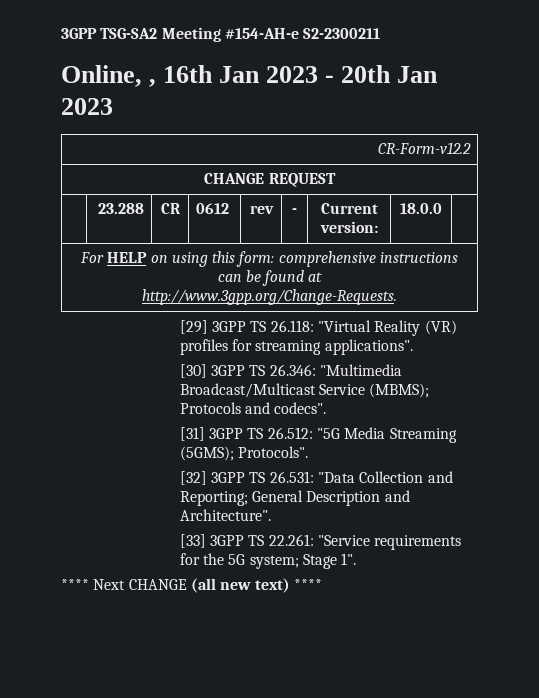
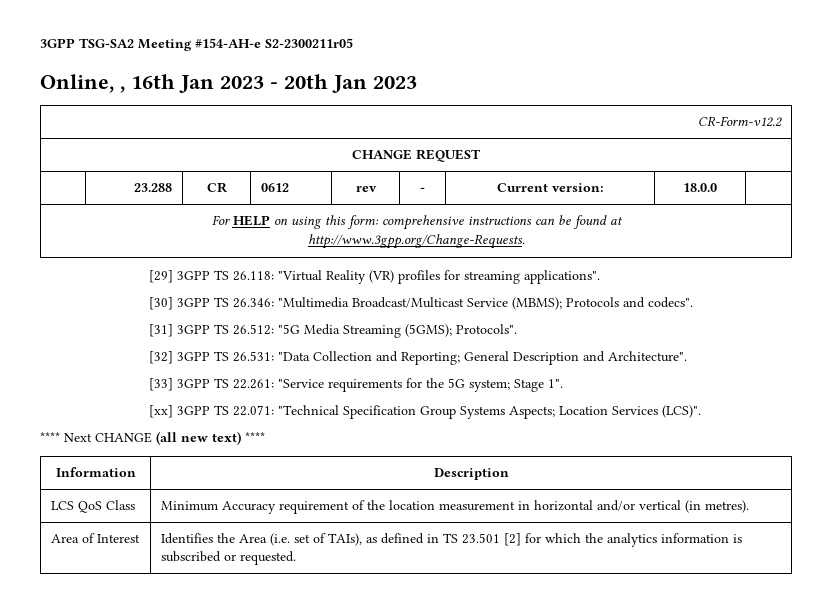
- 3GPP TSG-SA2 Meeting #154-AH-e S2-2300211
+ 3GPP TSG-SA2 Meeting #154-AH-e S2-2300211r05
+ [xx] 3GPP TS 22.071: "Technical Specification Group Systems Aspects; Location Services (LCS)".
+ Information | Description
+ LCS QoS Class | Minimum Accuracy requirement of the location measurement in horizontal and/or vertical (in metres).
+ Area of Interest | Identifies the Area (i.e. set of TAIs), as defined in TS 23.501 [2] for which the analytics information is subscribed or requested.

